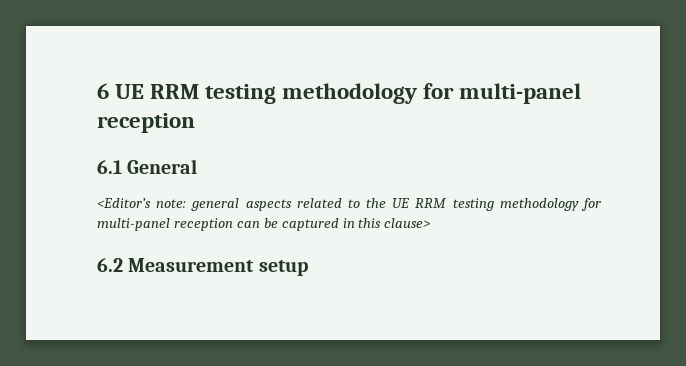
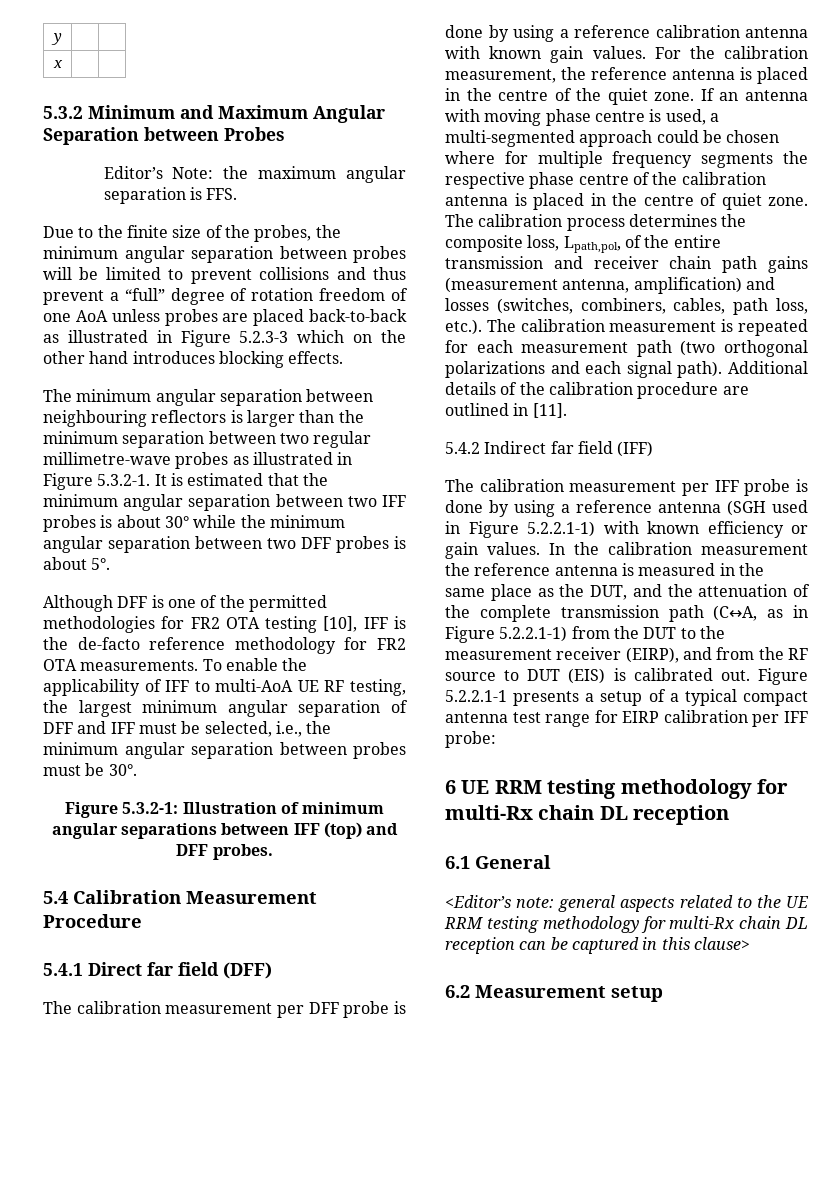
+ y | |
+ x | |
+ 5.3.2 Minimum and Maximum Angular Separation between Probes
+ Editor’s Note: the maximum angular separation is FFS.
+ Due to the finite size of the probes, the minimum angular separation between probes will be limited to prevent collisions and thus prevent a “full” degree of rotation freedom of one AoA unless probes are placed back-to-back as illustrated in Figure 5.2.3-3 which on the other hand introduces blocking effects.
+ The minimum angular separation between neighbouring reflectors is larger than the minimum separation between two regular millimetre-wave probes as illustrated in Figure 5.3.2-1. It is estimated that the minimum angular separation between two IFF probes is about 30° while the minimum angular separation between two DFF probes is about 5°.
+ Although DFF is one of the permitted methodologies for FR2 OTA testing [10], IFF is the de-facto reference methodology for FR2 OTA measurements. To enable the applicability of IFF to multi-AoA UE RF testing, the largest minimum angular separation of DFF and IFF must be selected, i.e., the minimum angular separation between probes must be 30°.
+ Figure 5.3.2-1: Illustration of minimum angular separations between IFF (top) and DFF probes.
+ 5.4 Calibration Measurement Procedure
+ 5.4.1 Direct far field (DFF)
+ The calibration measurement per DFF probe is done by using a reference calibration antenna with known gain values. For the calibration measurement, the reference antenna is placed in the centre of the quiet zone. If an antenna with moving phase centre is used, a multi-segmented approach could be chosen where for multiple frequency segments the respective phase centre of the calibration antenna is placed in the centre of quiet zone. The calibration process determines the composite loss, Lpath,pol, of the entire transmission and receiver chain path gains (measurement antenna, amplification) and losses (switches, combiners, cables, path loss, etc.). The calibration measurement is repeated for each measurement path (two orthogonal polarizations and each signal path). Additional details of the calibration procedure are outlined in [11].
+ 5.4.2 Indirect far field (IFF)
+ The calibration measurement per IFF probe is done by using a reference antenna (SGH used in Figure 5.2.2.1-1) with known efficiency or gain values. In the calibration measurement the reference antenna is measured in the same place as the DUT, and the attenuation of the complete transmission path (C↔A, as in Figure 5.2.2.1-1) from the DUT to the measurement receiver (EIRP), and from the RF source to DUT (EIS) is calibrated out. Figure 5.2.2.1-1 presents a setup of a typical compact antenna test range for EIRP calibration per IFF probe:
- 6 UE RRM testing methodology for multi-panel reception
+ 6 UE RRM testing methodology for multi-Rx chain DL reception
- <Editor’s note: general aspects related to the UE RRM testing methodology for multi-panel reception can be captured in this clause>
+ <Editor’s note: general aspects related to the UE RRM testing methodology for multi-Rx chain DL reception can be captured in this clause>

